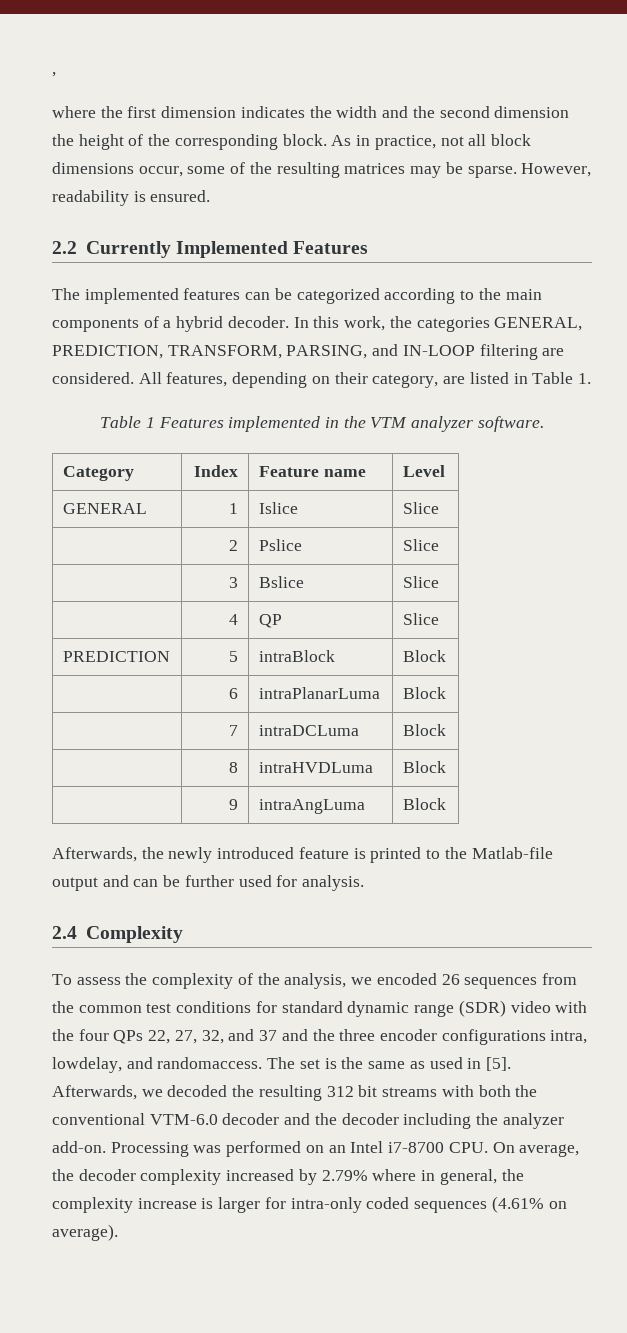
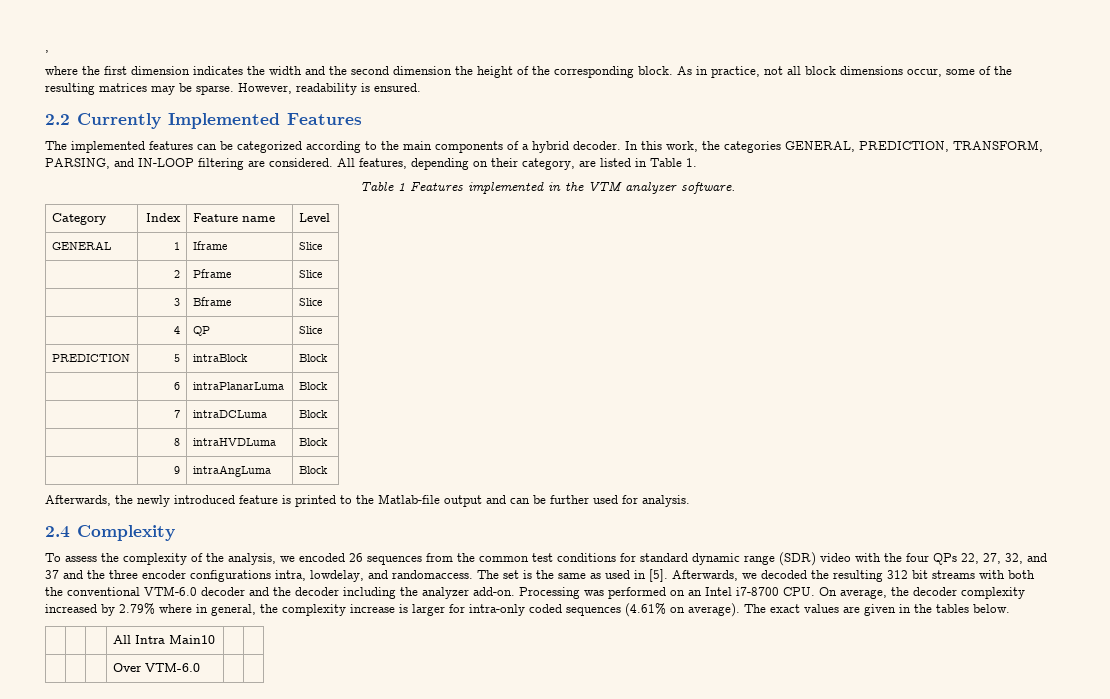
- GENERAL | 1 | Islice | Slice
+ GENERAL | 1 | Iframe | Slice
- | 2 | Pslice | Slice
+ | 2 | Pframe | Slice
- | 3 | Bslice | Slice
+ | 3 | Bframe | Slice
+ The exact values are given in the tables below.
+ | | | All Intra Main10 | |
+ | | | Over VTM-6.0 | |

